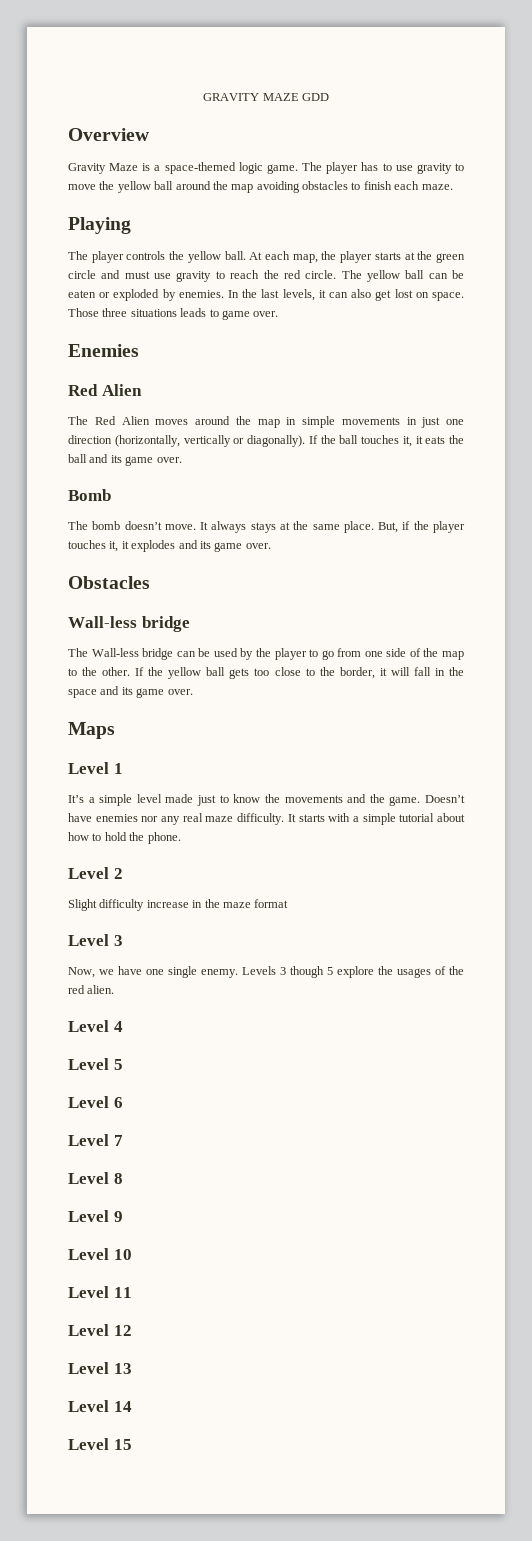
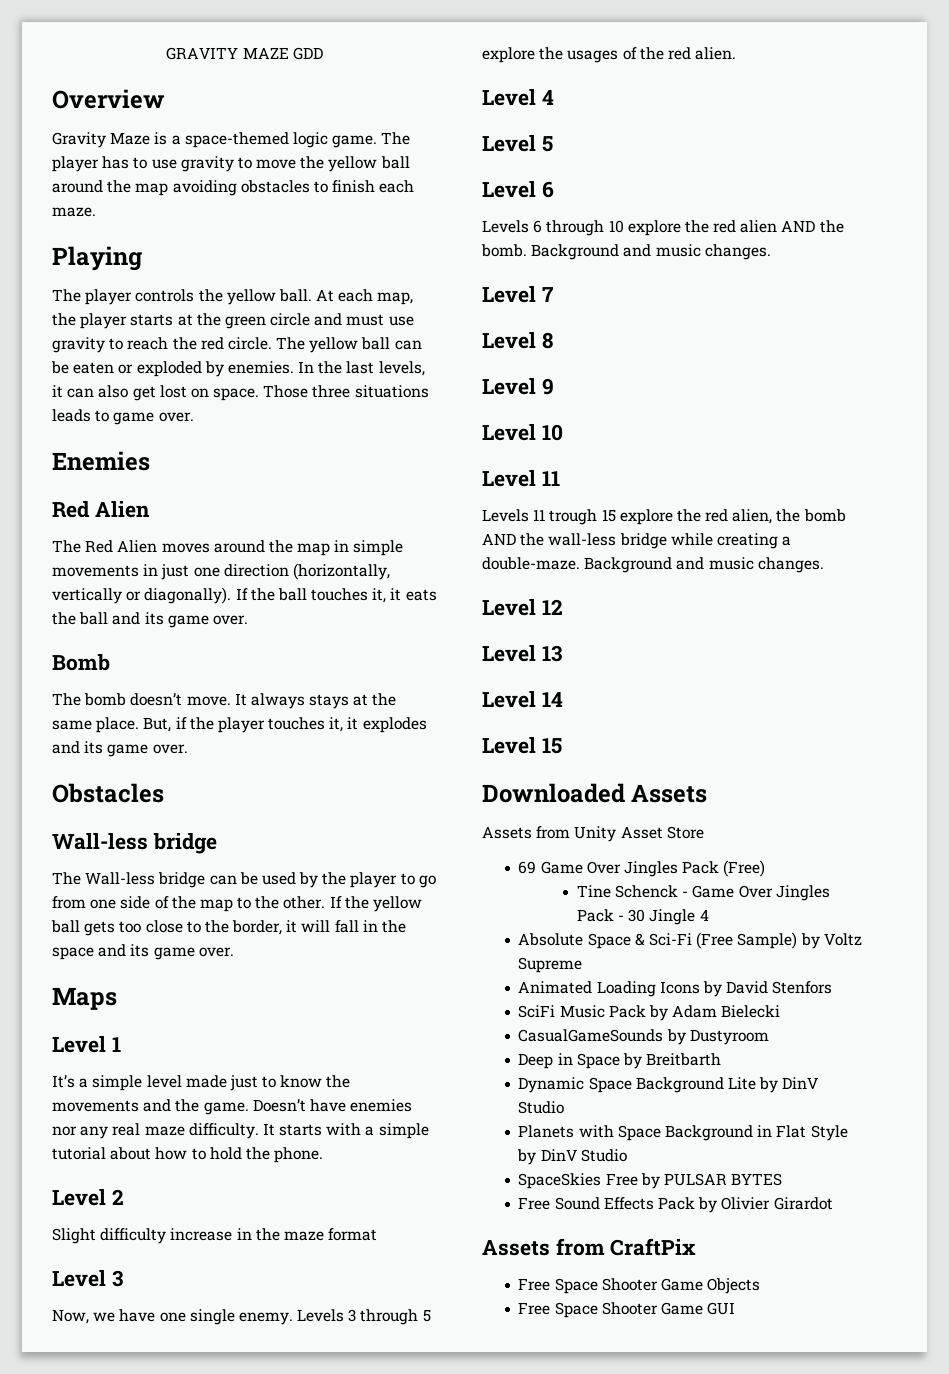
- Levels 3 though 5 explore the usages of the red alien.
+ Levels 3 through 5 explore the usages of the red alien.
+ Levels 6 through 10 explore the red alien AND the bomb. Background and music changes.
+ Levels 11 trough 15 explore the red alien, the bomb AND the wall-less bridge while creating a double-maze. Background and music changes.
+ Downloaded Assets
+ Assets from Unity Asset Store
+ 69 Game Over Jingles Pack (Free)
+ Tine Schenck - Game Over Jingles Pack - 30 Jingle 4
+ Absolute Space & Sci-Fi (Free Sample) by Voltz Supreme
+ Animated Loading Icons by David Stenfors
+ SciFi Music Pack by Adam Bielecki
+ CasualGameSounds by Dustyroom
+ Deep in Space by Breitbarth
+ Dynamic Space Background Lite by DinV Studio
+ Planets with Space Background in Flat Style by DinV Studio
+ SpaceSkies Free by PULSAR BYTES
+ Free Sound Effects Pack by Olivier Girardot
+ Assets from CraftPix
+ Free Space Shooter Game Objects
+ Free Space Shooter Game GUI

